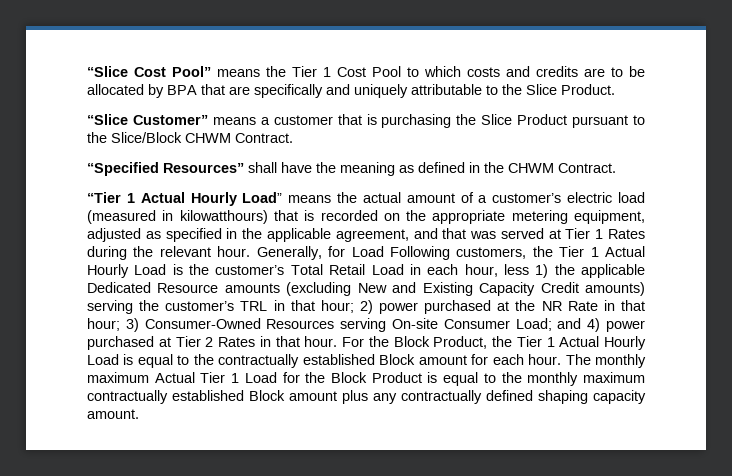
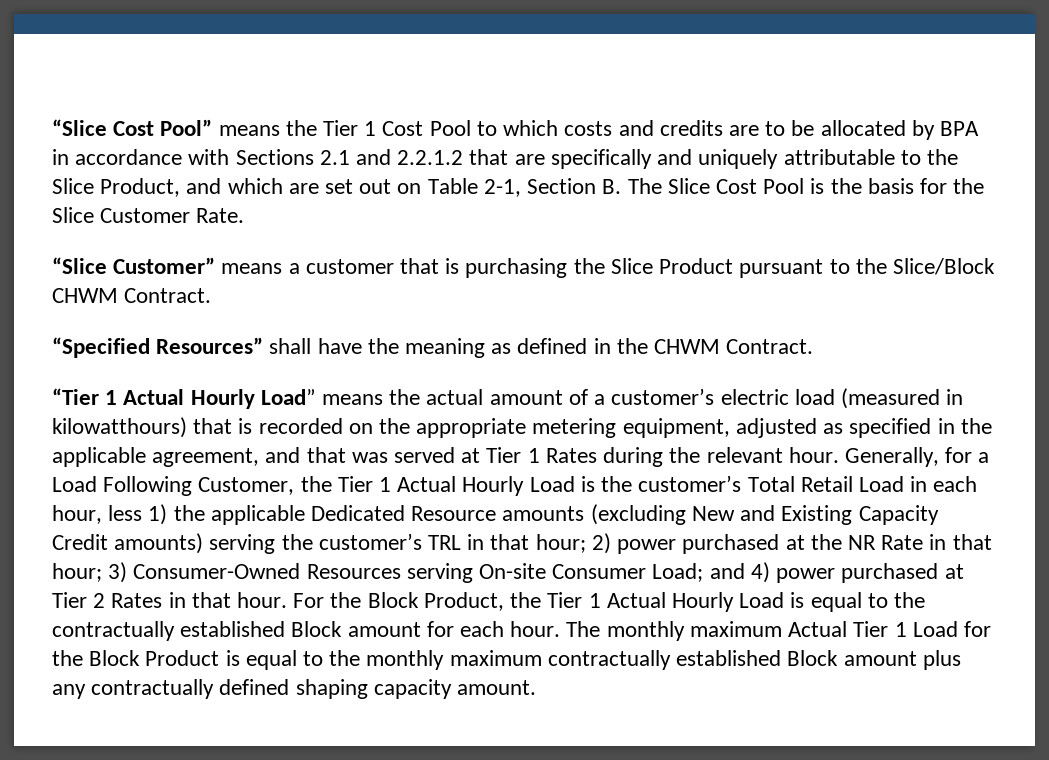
- “Slice Cost Pool” means the Tier 1 Cost Pool to which costs and credits are to be allocated by BPA that are specifically and uniquely attributable to the Slice Product.
+ “Slice Cost Pool” means the Tier 1 Cost Pool to which costs and credits are to be allocated by BPA in accordance with Sections 2.1 and 2.2.1.2 that are specifically and uniquely attributable to the Slice Product, and which are set out on Table 2-1, Section B. The Slice Cost Pool is the basis for the Slice Customer Rate.
- Generally, for Load Following customers, the Tier 1 Actual Hourly Load is the customer’s Total Retail Load in each hour, less 1) the applicable Dedicated Resource amounts (excluding New and Existing Capacity Credit amounts) serving the customer’s TRL in that hour;
+ Generally, for a Load Following Customer, the Tier 1 Actual Hourly Load is the customer’s Total Retail Load in each hour, less 1) the applicable Dedicated Resource amounts (excluding New and Existing Capacity Credit amounts) serving the customer’s TRL in that hour;

